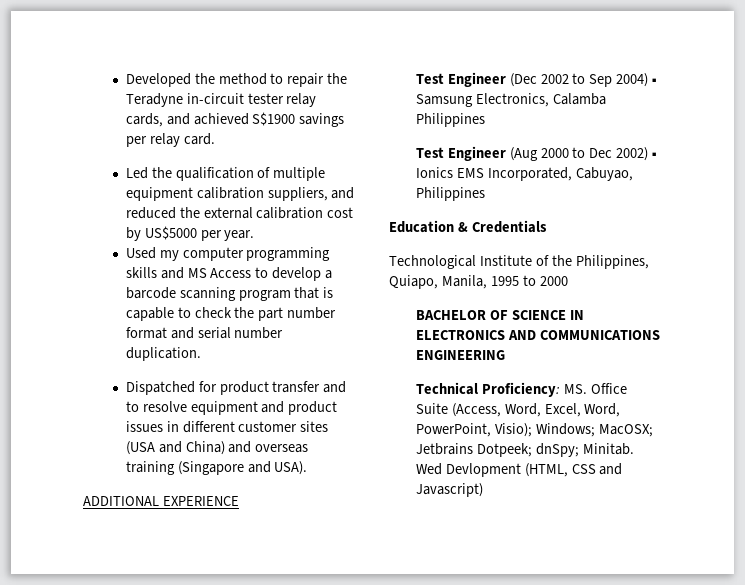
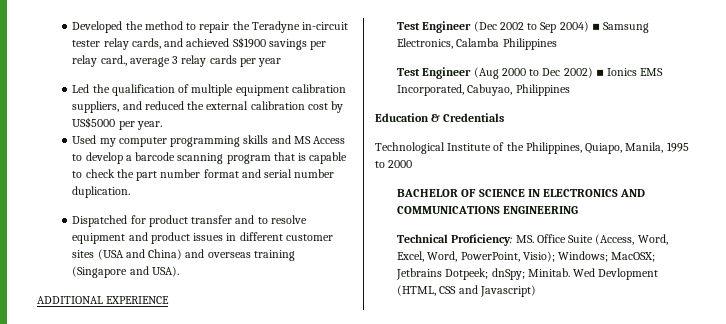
- Developed the method to repair the Teradyne in-circuit tester relay cards, and achieved S$1900 savings per relay card.
+ Developed the method to repair the Teradyne in-circuit tester relay cards, and achieved S$1900 savings per relay card., average 3 relay cards per year

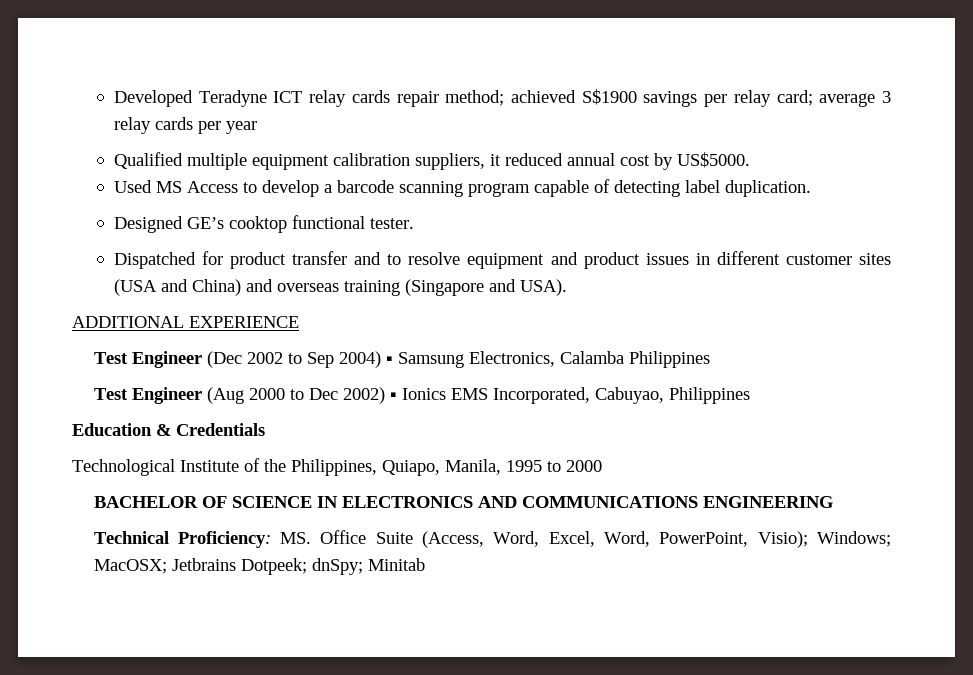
- Developed the method to repair the Teradyne in-circuit tester relay cards, and achieved S$1900 savings per relay card., average 3 relay cards per year
+ Developed Teradyne ICT relay cards repair method; achieved S$1900 savings per relay card; average 3 relay cards per year
- Led the qualification of multiple equipment calibration suppliers, and reduced the external calibration cost by US$5000 per year.
- Used my computer programming skills and MS Access to develop a barcode scanning program that is capable to check the part number format and serial number duplication.
+ Qualified multiple equipment calibration suppliers, it reduced annual cost by US$5000.
+ Used MS Access to develop a barcode scanning program capable of detecting label duplication.
+ Designed GE’s cooktop functional tester.
- Technical Proficiency: MS. Office Suite (Access, Word, Excel, Word, PowerPoint, Visio); Windows; MacOSX; Jetbrains Dotpeek; dnSpy; Minitab. Wed Devlopment (HTML, CSS and Javascript)
+ Technical Proficiency: MS. Office Suite (Access, Word, Excel, Word, PowerPoint, Visio); Windows; MacOSX; Jetbrains Dotpeek; dnSpy; Minitab

